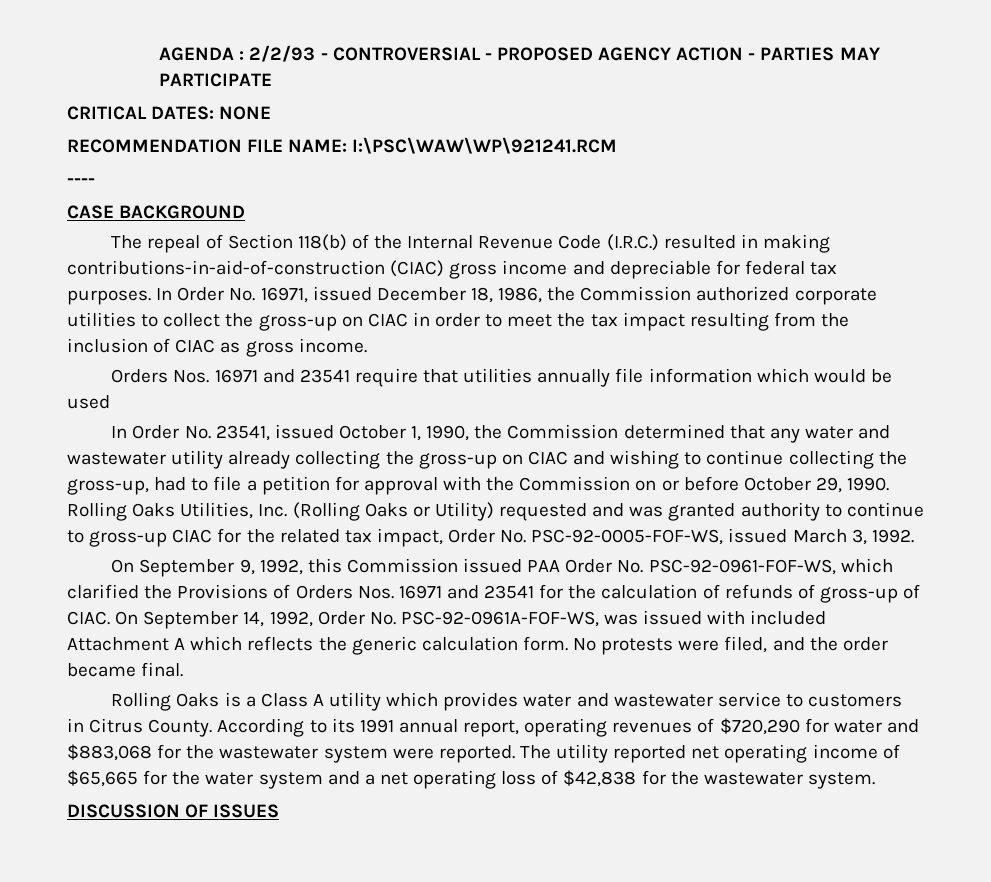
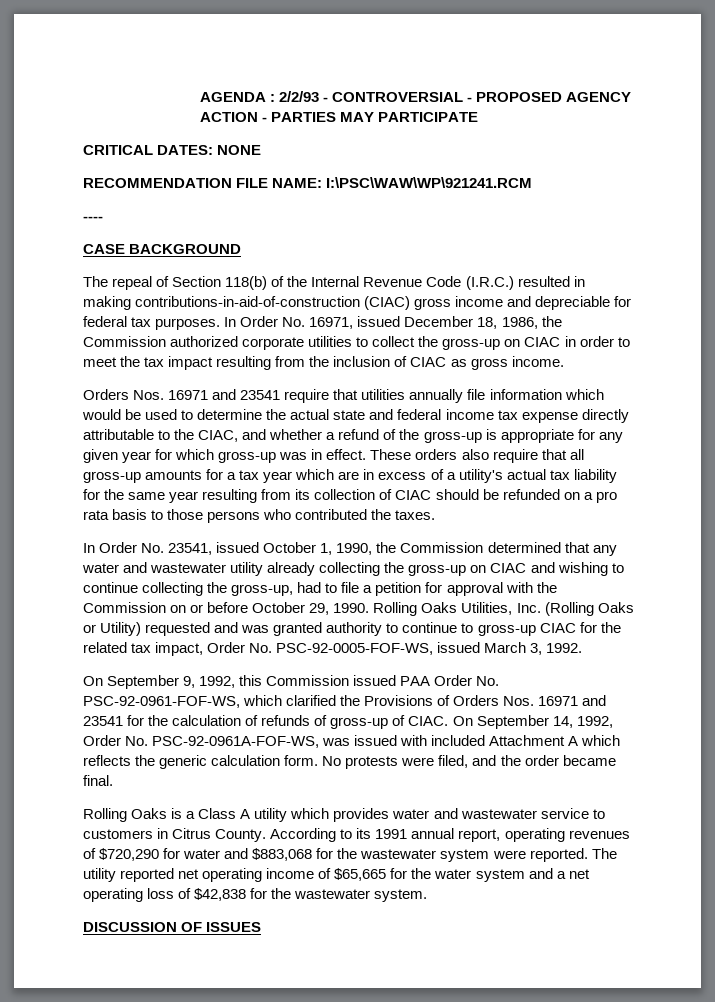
- Orders Nos. 16971 and 23541 require that utilities annually file information which would be used
+ Orders Nos. 16971 and 23541 require that utilities annually file information which would be used to determine the actual state and federal income tax expense directly attributable to the CIAC, and whether a refund of the gross-up is appropriate for any given year for which gross-up was in effect. These orders also require that all gross-up amounts for a tax year which are in excess of a utility's actual tax liability for the same year resulting from its collection of CIAC should be refunded on a pro rata basis to those persons who contributed the taxes.

